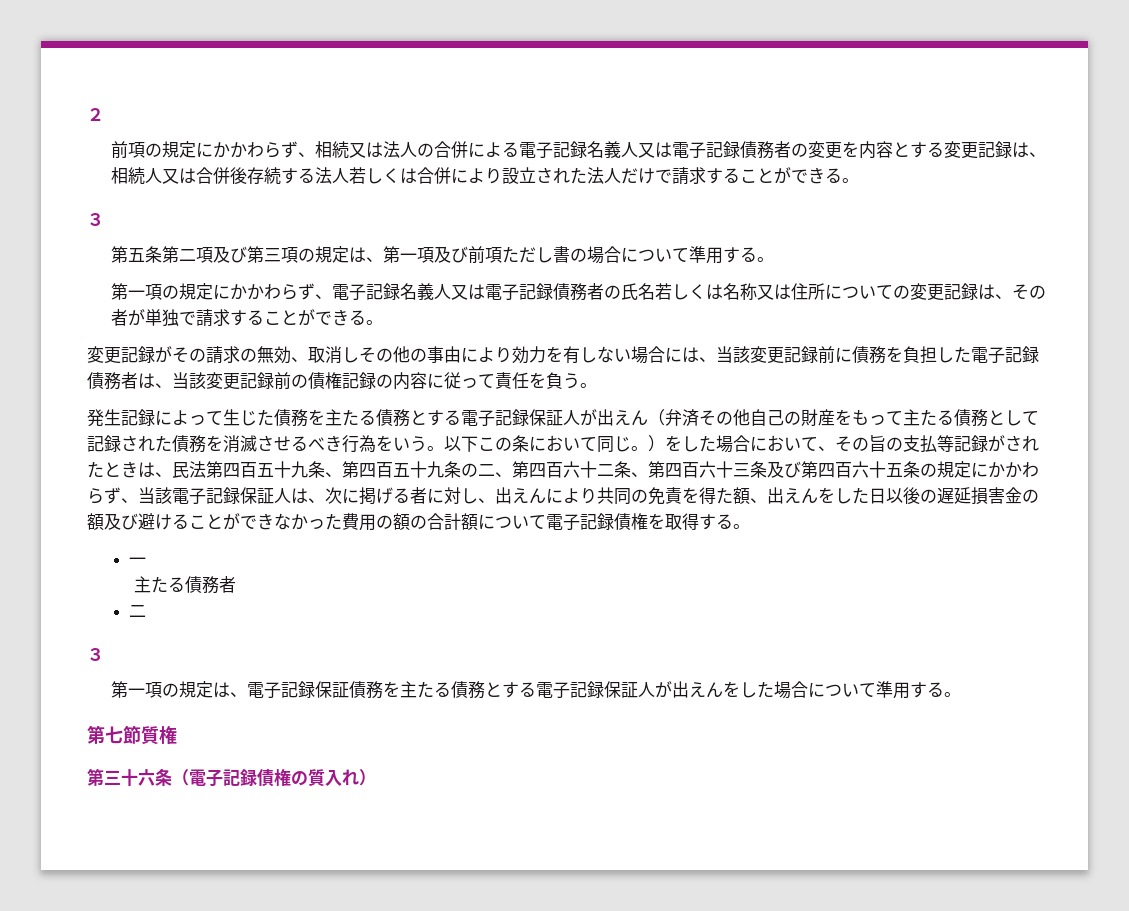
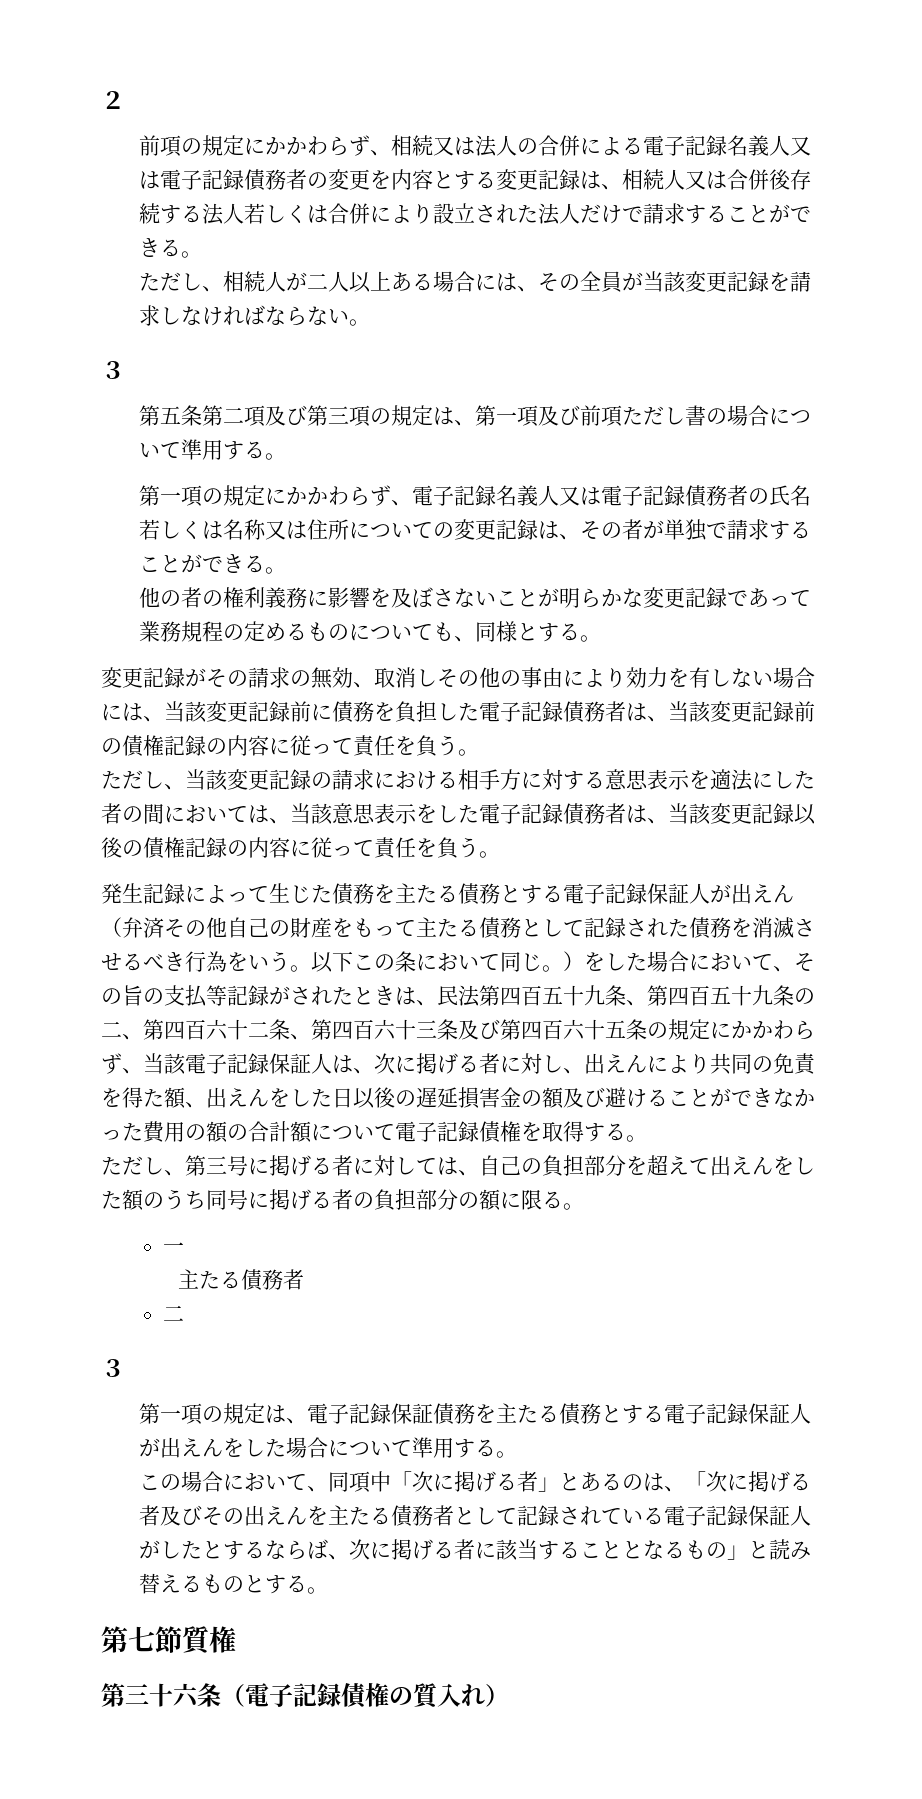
+ ただし、相続人が二人以上ある場合には、その全員が当該変更記録を請求しなければならない。
+ 他の者の権利義務に影響を及ぼさないことが明らかな変更記録であって業務規程の定めるものについても、同様とする。
+ ただし、当該変更記録の請求における相手方に対する意思表示を適法にした者の間においては、当該意思表示をした電子記録債務者は、当該変更記録以後の債権記録の内容に従って責任を負う。
+ ただし、第三号に掲げる者に対しては、自己の負担部分を超えて出えんをした額のうち同号に掲げる者の負担部分の額に限る。
+ この場合において、同項中「次に掲げる者」とあるのは、「次に掲げる者及びその出えんを主たる債務者として記録されている電子記録保証人がしたとするならば、次に掲げる者に該当することとなるもの」と読み替えるものとする。

